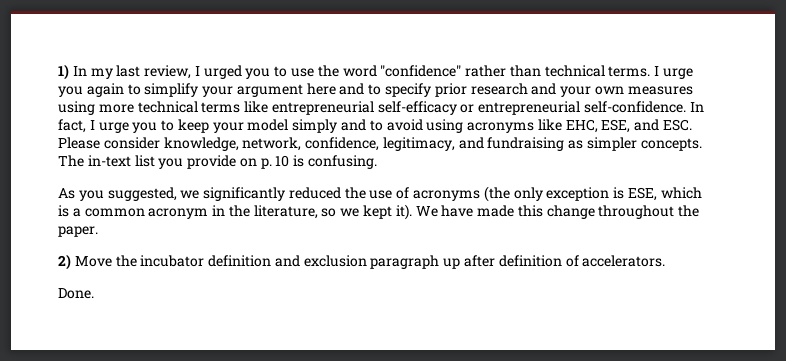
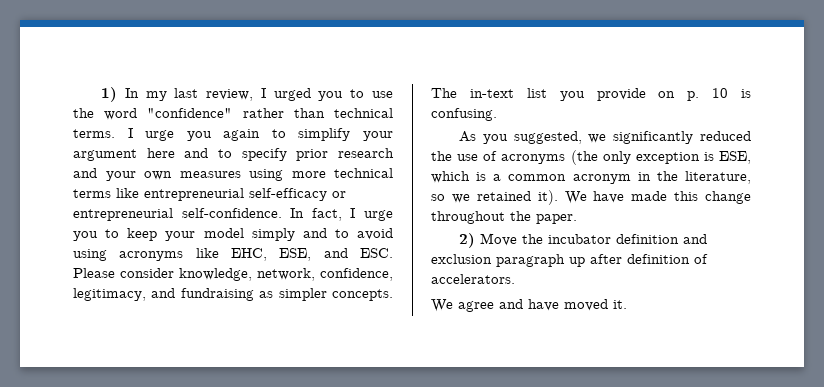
- As you suggested, we significantly reduced the use of acronyms (the only exception is ESE, which is a common acronym in the literature, so we kept it).
+ As you suggested, we significantly reduced the use of acronyms (the only exception is ESE, which is a common acronym in the literature, so we retained it).
- Done.
+ We agree and have moved it.

